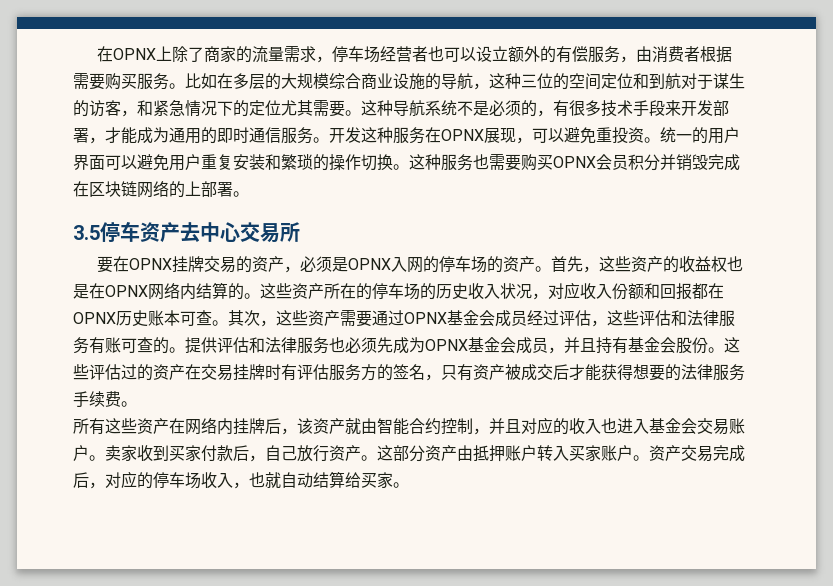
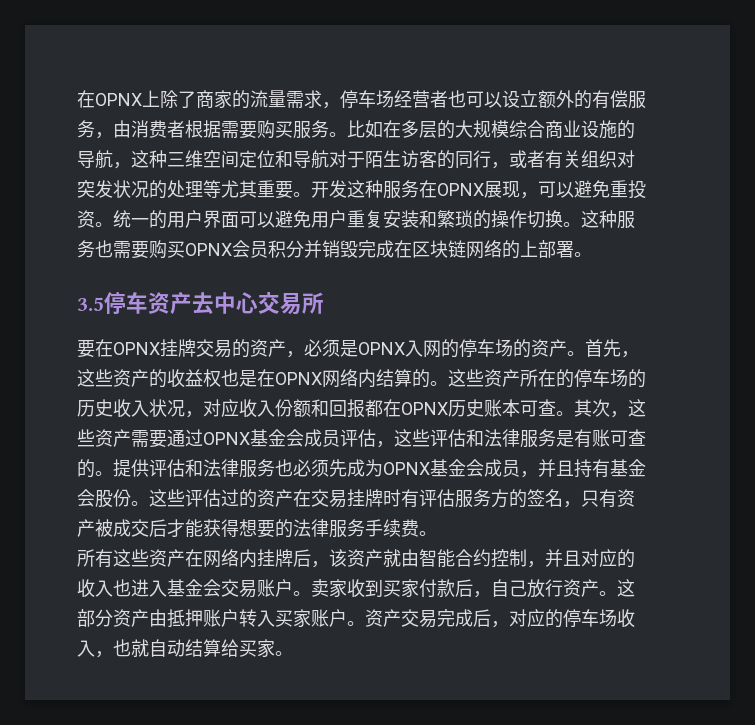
- 比如在多层的大规模综合商业设施的导航，这种三位的空间定位和到航对于谋生的访客，和紧急情况下的定位尤其需要。这种导航系统不是必须的，有很多技术手段来开发部署，才能成为通用的即时通信服务。
+ 比如在多层的大规模综合商业设施的导航，这种三维空间定位和导航对于陌生访客的同行，或者有关组织对突发状况的处理等尤其重要。
- 其次，这些资产需要通过OPNX基金会成员经过评估，这些评估和法律服务有账可查的。
+ 其次，这些资产需要通过OPNX基金会成员评估，这些评估和法律服务是有账可查的。

